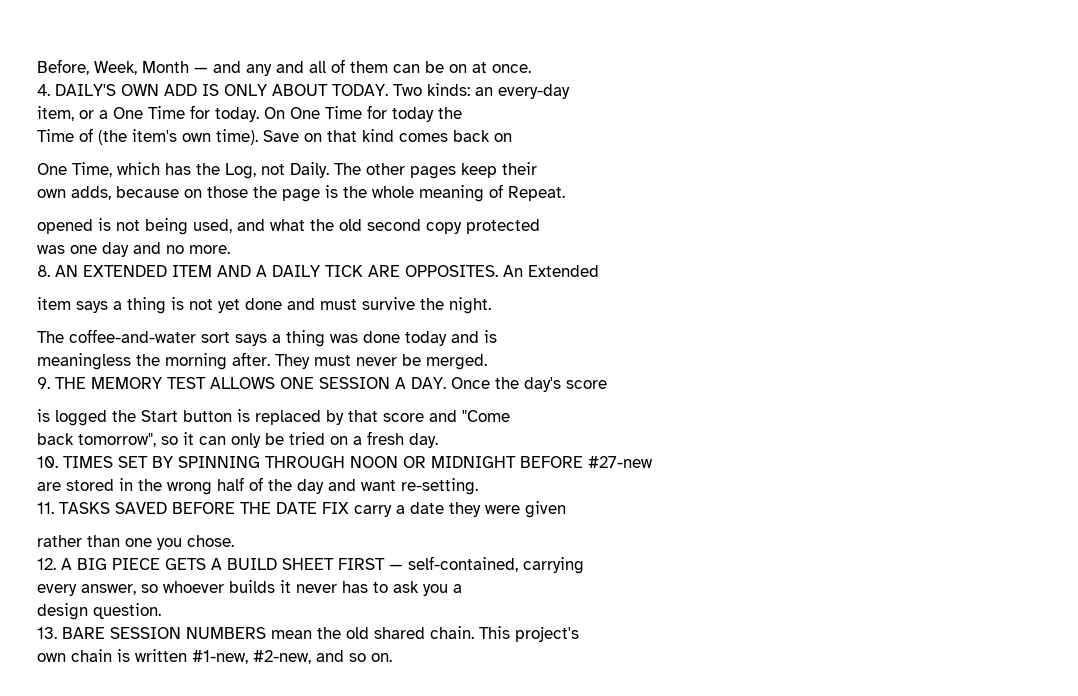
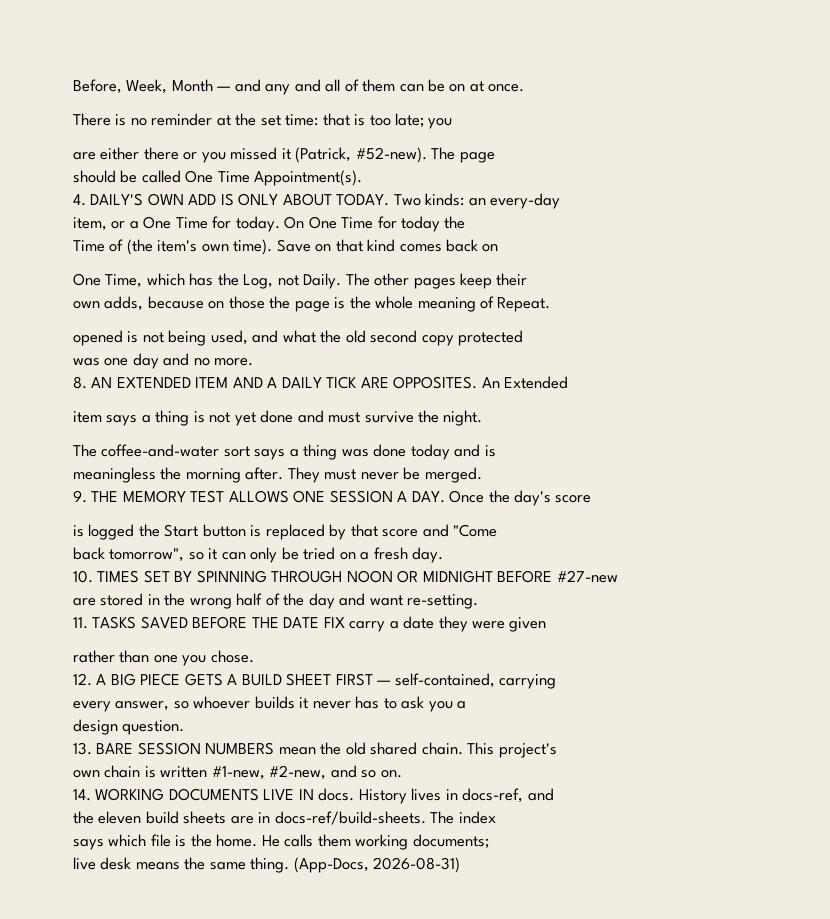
+ There is no reminder at the set time: that is too late; you
+ are either there or you missed it (Patrick, #52-new). The page
+ should be called One Time Appointment(s).
+ 14. WORKING DOCUMENTS LIVE IN docs. History lives in docs-ref, and
+ the eleven build sheets are in docs-ref/build-sheets. The index
+ says which file is the home. He calls them working documents;
+ live desk means the same thing. (App-Docs, 2026-08-31)

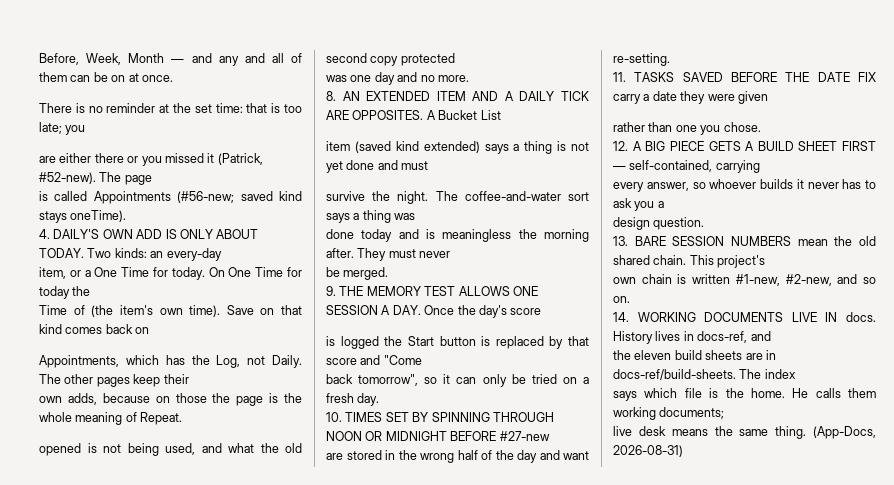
- should be called One Time Appointment(s).
+ is called Appointments (#56-new; saved kind stays oneTime).
- One Time, which has the Log, not Daily.
+ Appointments, which has the Log, not Daily.
- An Extended
- item says a thing is not yet done and must survive the night.
- The coffee-and-water sort says a thing was done today and is
- meaningless the morning after.
+ A Bucket List
+ item (saved kind extended) says a thing is not yet done and must
+ survive the night. The coffee-and-water sort says a thing was
+ done today and is meaningless the morning after.
- They must never be merged.
+ They must never
+ be merged.

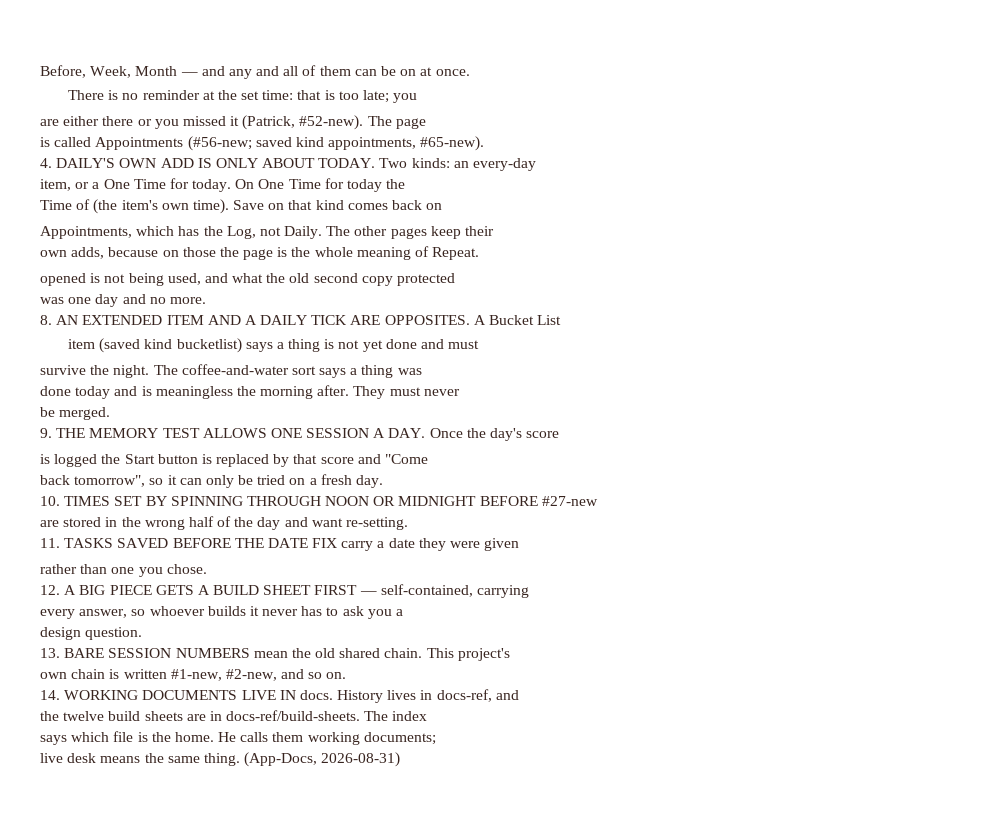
- is called Appointments (#56-new; saved kind stays oneTime).
+ is called Appointments (#56-new; saved kind appointments, #65-new).
- item (saved kind extended) says a thing is not yet done and must
+ item (saved kind bucketlist) says a thing is not yet done and must
- the eleven build sheets are in docs-ref/build-sheets.
+ the twelve build sheets are in docs-ref/build-sheets.

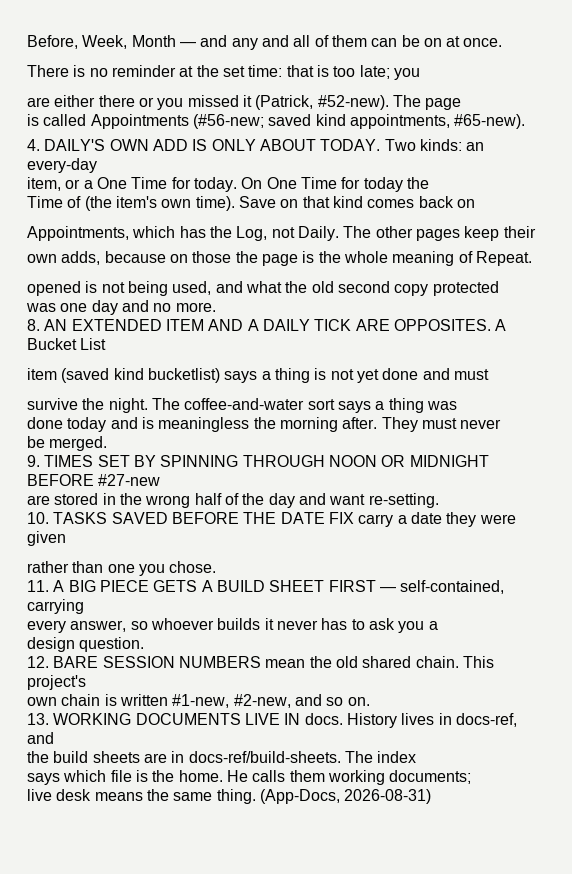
- 9. THE MEMORY TEST ALLOWS ONE SESSION A DAY. Once the day's score
- is logged the Start button is replaced by that score and "Come
- back tomorrow", so it can only be tried on a fresh day.
- 10. TIMES SET BY SPINNING THROUGH NOON OR MIDNIGHT BEFORE #27-new
+ 9. TIMES SET BY SPINNING THROUGH NOON OR MIDNIGHT BEFORE #27-new
- 11. TASKS SAVED BEFORE THE DATE FIX carry a date they were given
+ 10. TASKS SAVED BEFORE THE DATE FIX carry a date they were given
- 12. A BIG PIECE GETS A BUILD SHEET FIRST — self-contained, carrying
+ 11. A BIG PIECE GETS A BUILD SHEET FIRST — self-contained, carrying
- 13. BARE SESSION NUMBERS mean the old shared chain.
+ 12. BARE SESSION NUMBERS mean the old shared chain.
- 14. WORKING DOCUMENTS LIVE IN docs.
+ 13. WORKING DOCUMENTS LIVE IN docs.
- the twelve build sheets are in docs-ref/build-sheets.
+ the build sheets are in docs-ref/build-sheets.

